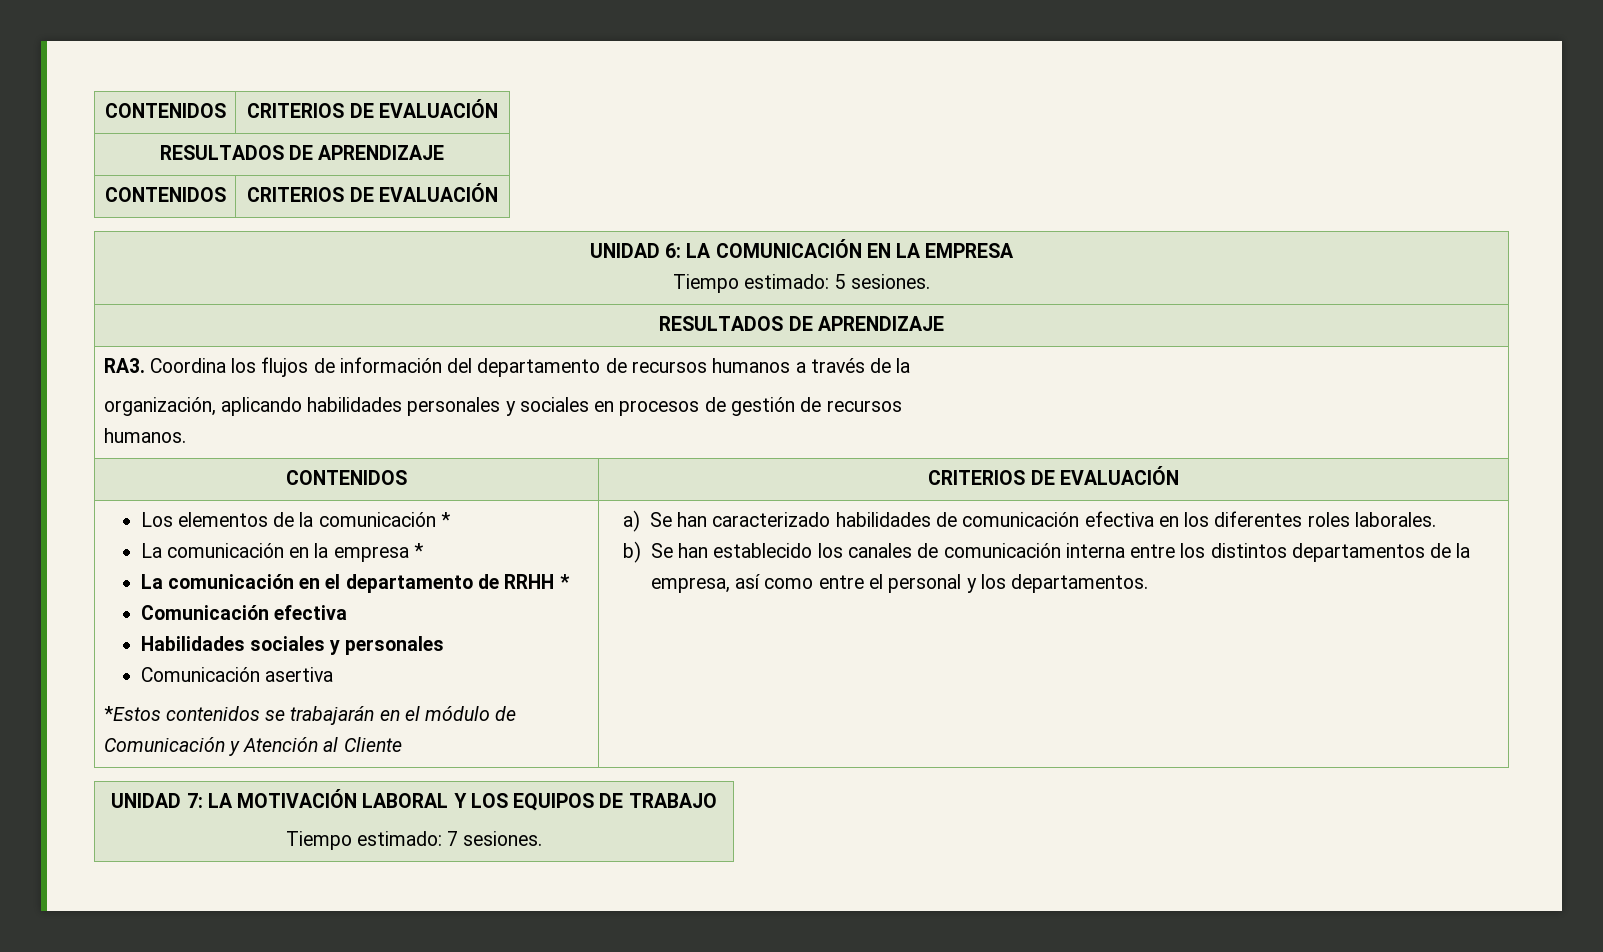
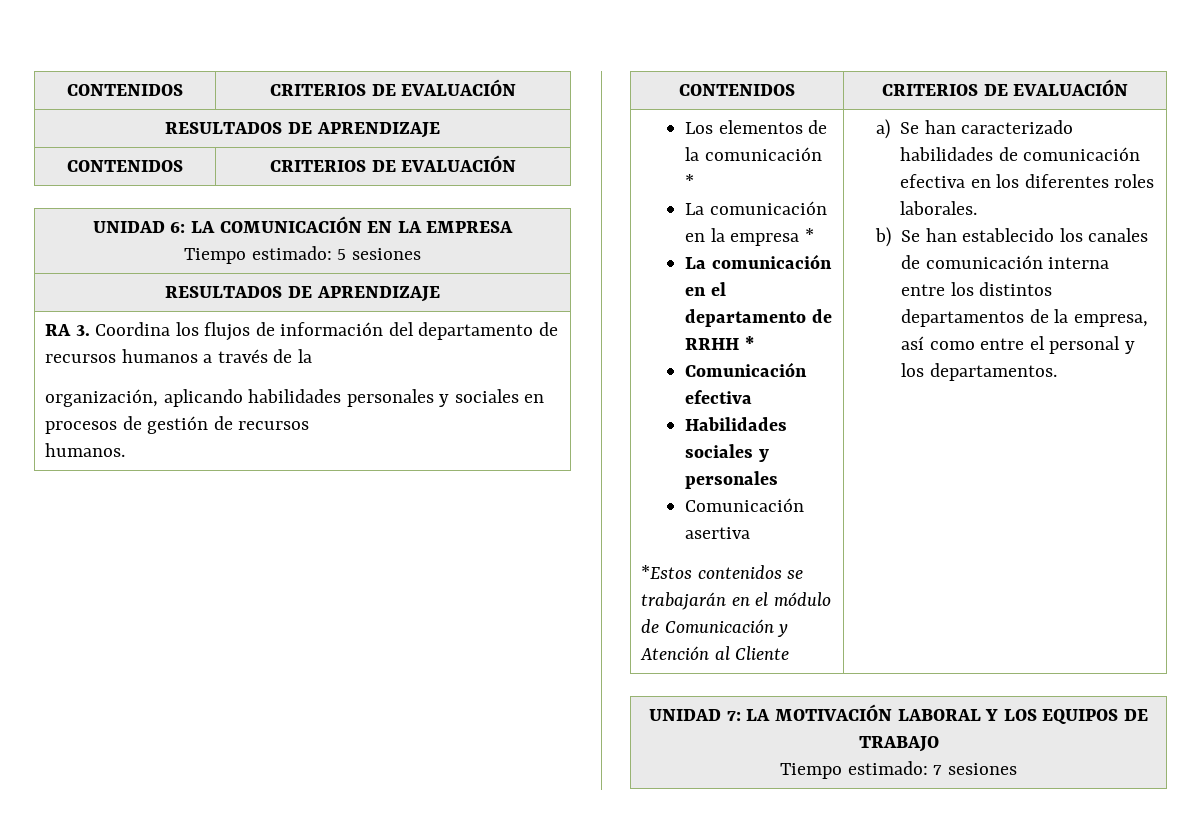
  UNIDAD 6: LA COMUNICACIÓN EN LA EMPRESA
- Tiempo estimado: 5 sesiones.
+ Tiempo estimado: 5 sesiones
  RESULTADOS DE APRENDIZAJE
- RA3. Coordina los flujos de información del departamento de recursos humanos a través de la
+ RA 3. Coordina los flujos de información del departamento de recursos humanos a través de la
  UNIDAD 7: LA MOTIVACIÓN LABORAL Y LOS EQUIPOS DE TRABAJO
- Tiempo estimado: 7 sesiones.
+ Tiempo estimado: 7 sesiones

